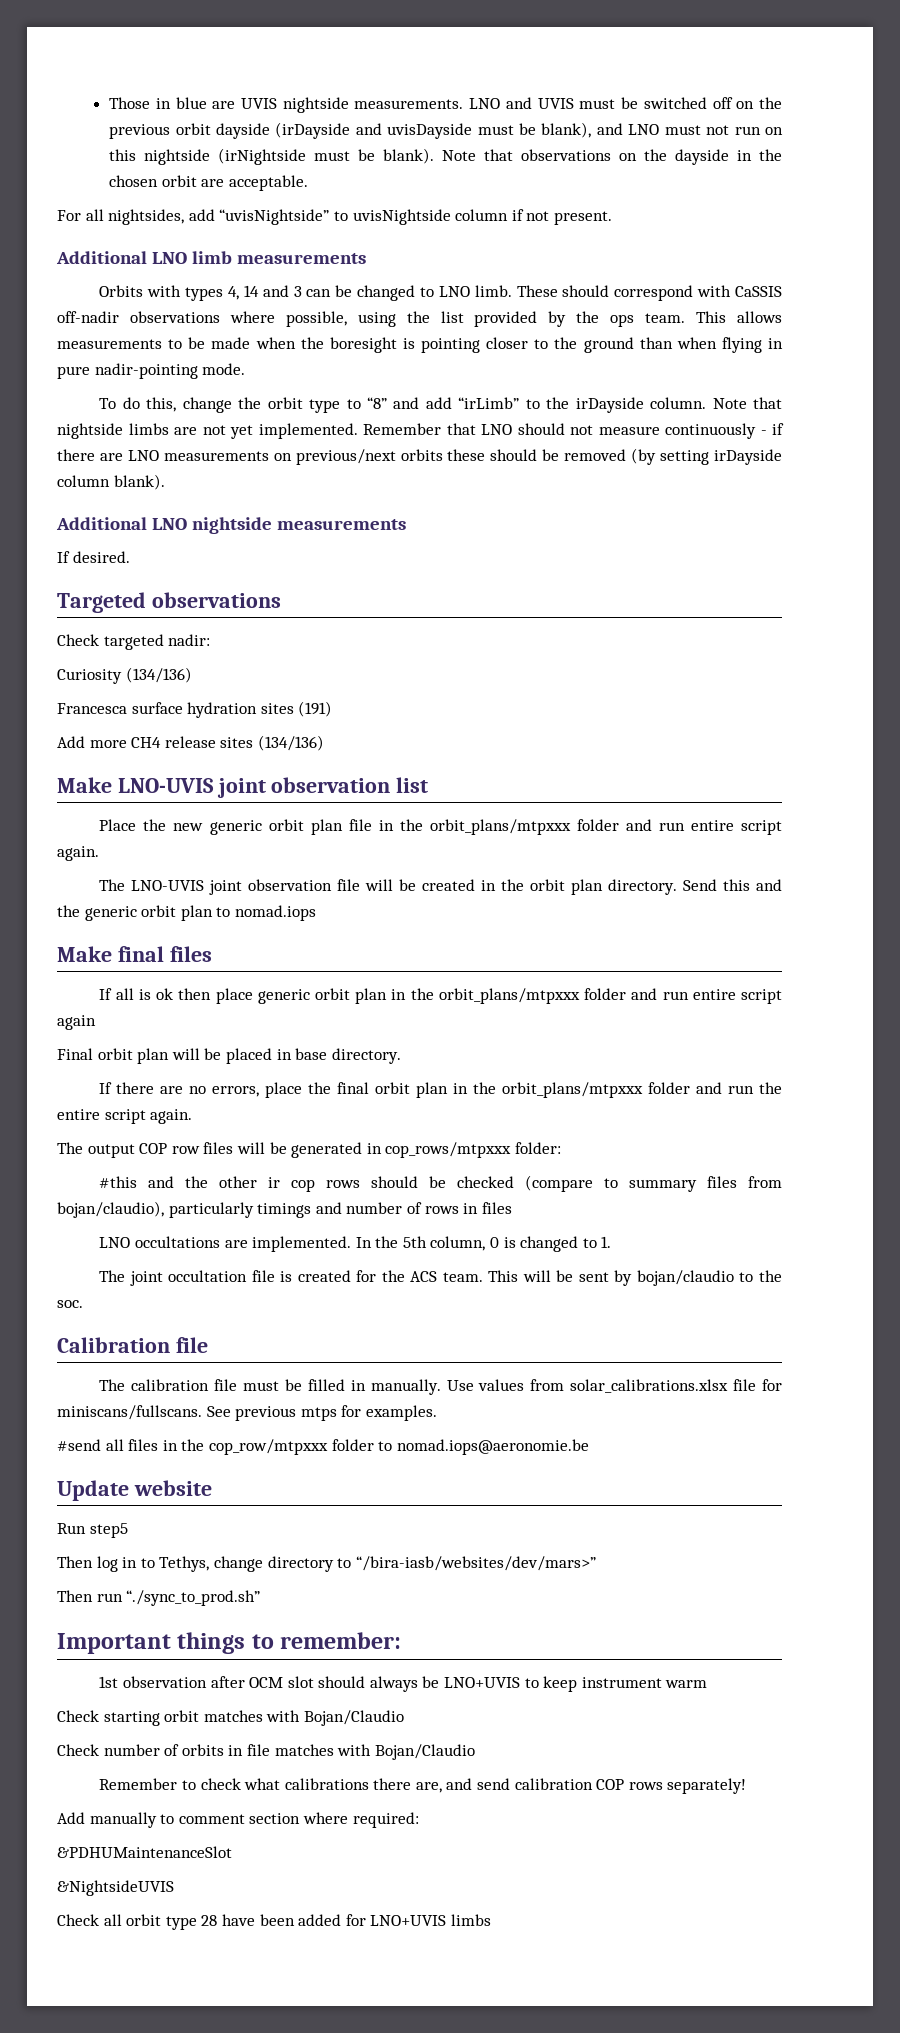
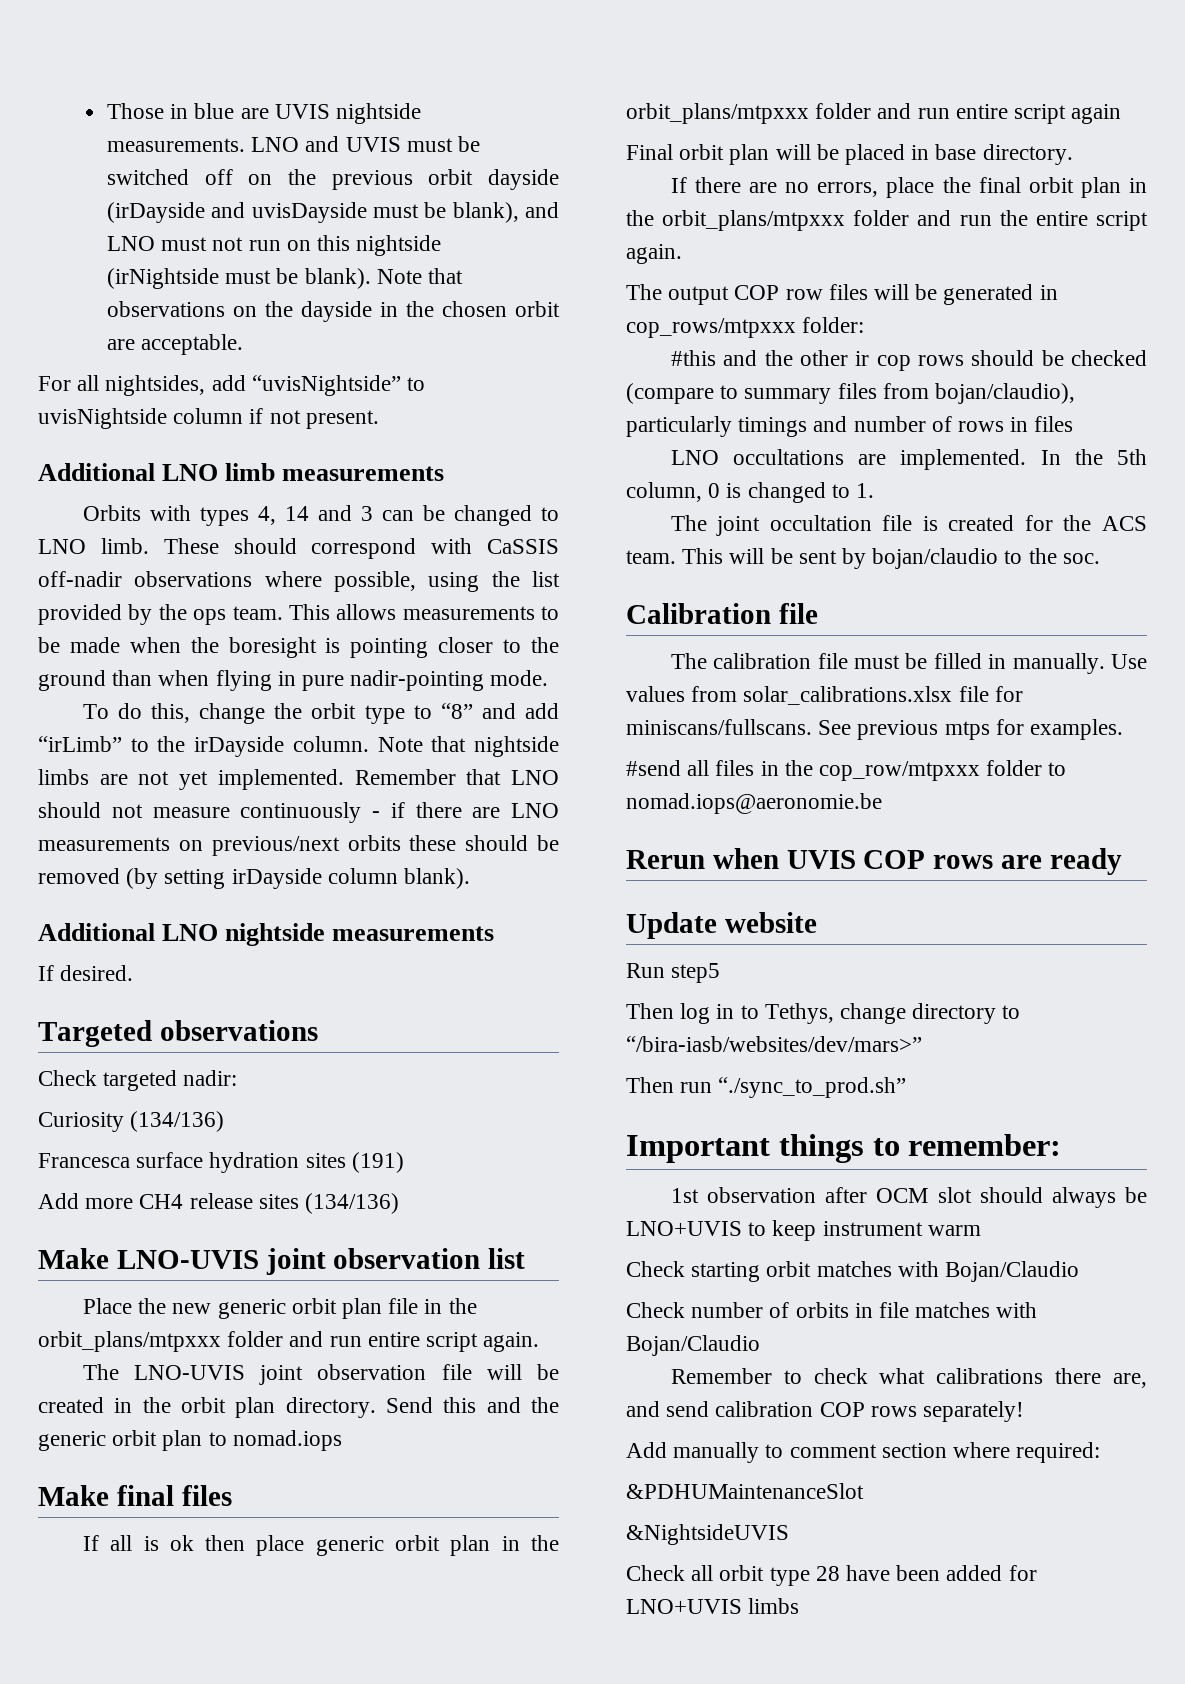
+ Rerun when UVIS COP rows are ready

